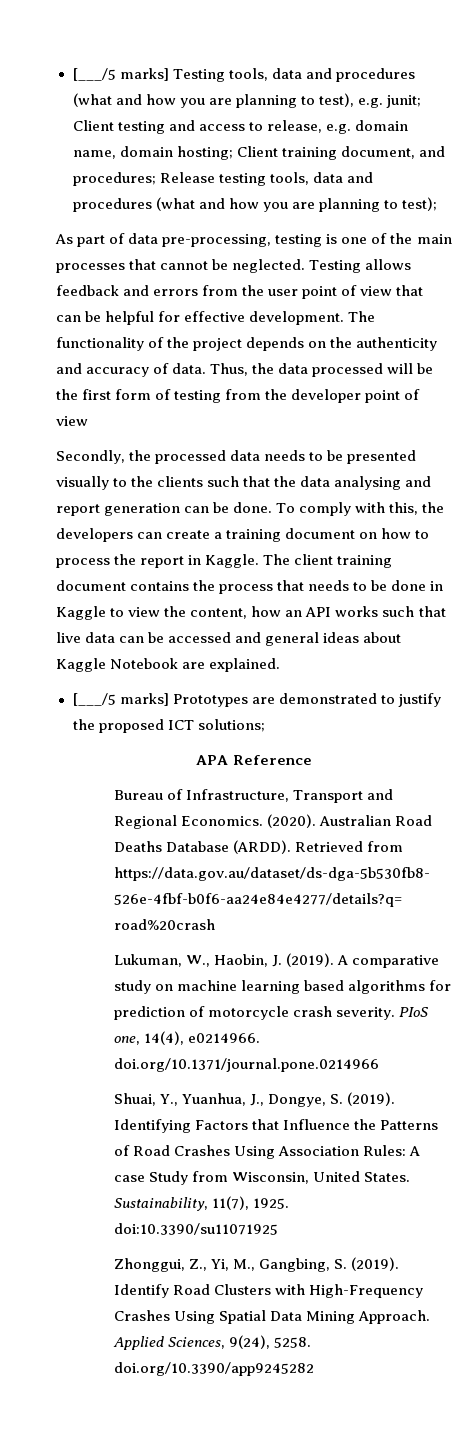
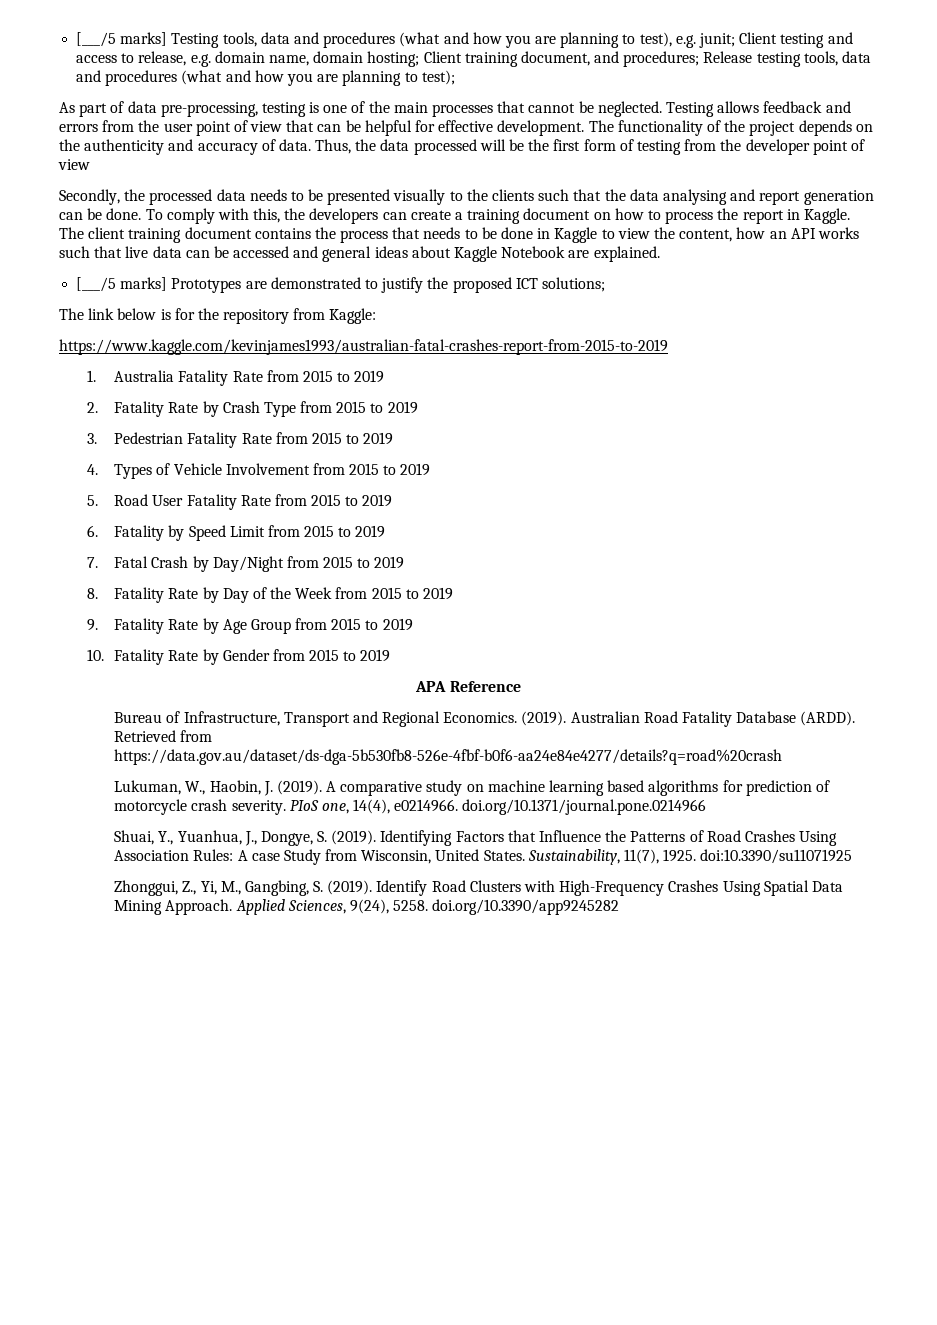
+ The link below is for the repository from Kaggle:
+ https://www.kaggle.com/kevinjames1993/australian-fatal-crashes-report-from-2015-to-2019
+ 1. Australia Fatality Rate from 2015 to 2019
+ 2. Fatality Rate by Crash Type from 2015 to 2019
+ 3. Pedestrian Fatality Rate from 2015 to 2019
+ 4. Types of Vehicle Involvement from 2015 to 2019
+ 5. Road User Fatality Rate from 2015 to 2019
+ 6. Fatality by Speed Limit from 2015 to 2019
+ 7. Fatal Crash by Day/Night from 2015 to 2019
+ 8. Fatality Rate by Day of the Week from 2015 to 2019
+ 9. Fatality Rate by Age Group from 2015 to 2019
+ 10. Fatality Rate by Gender from 2015 to 2019
- Bureau of Infrastructure, Transport and Regional Economics. (2020).
+ Bureau of Infrastructure, Transport and Regional Economics. (2019).
- Australian Road Deaths Database (ARDD).
+ Australian Road Fatality Database (ARDD).

